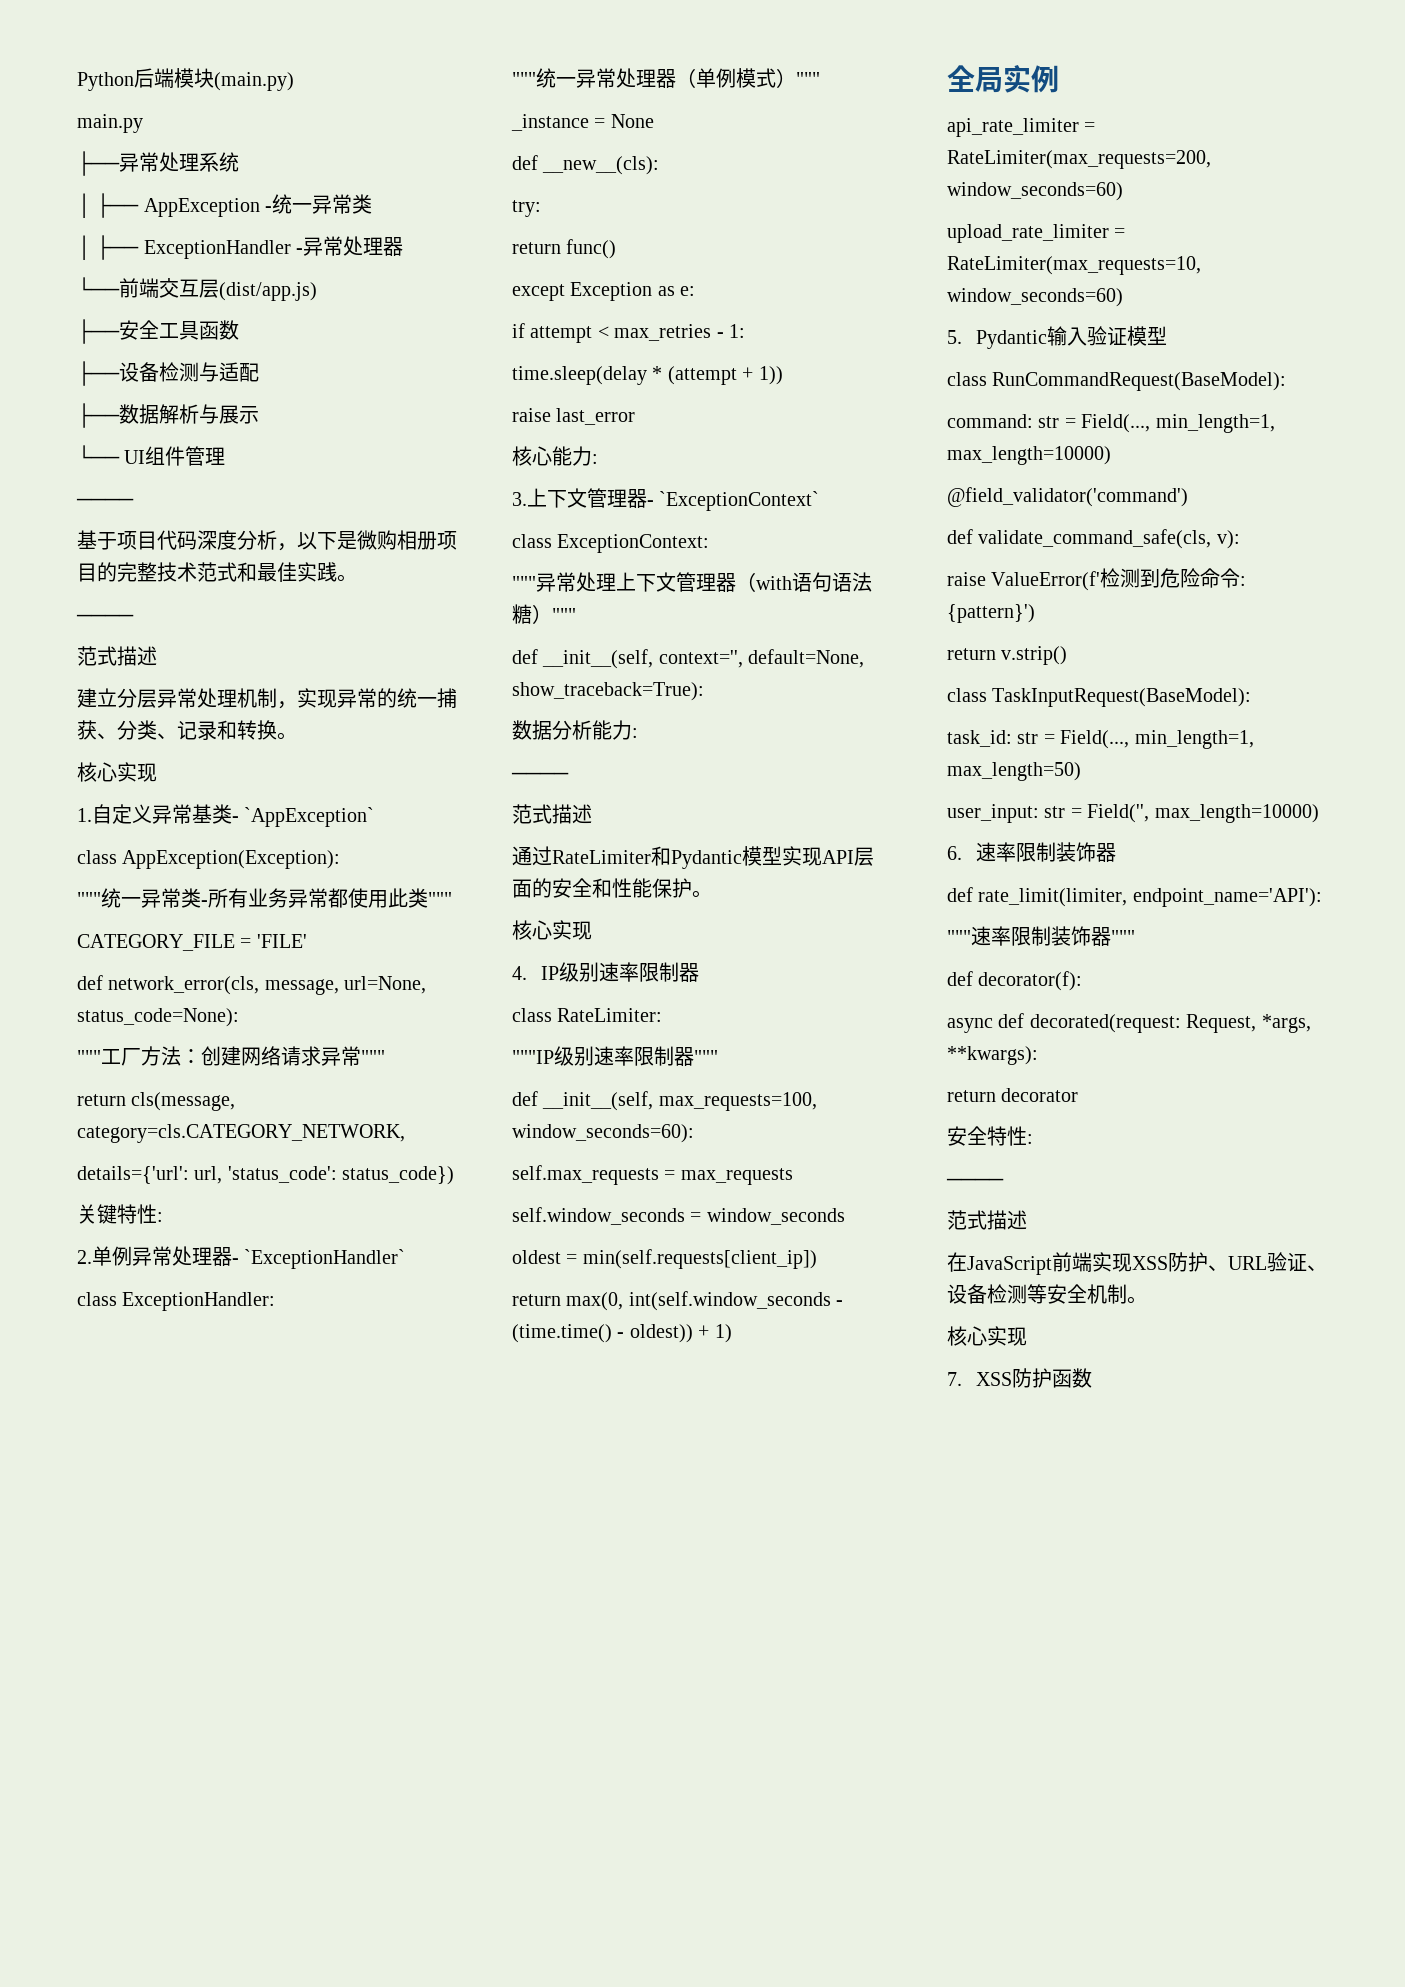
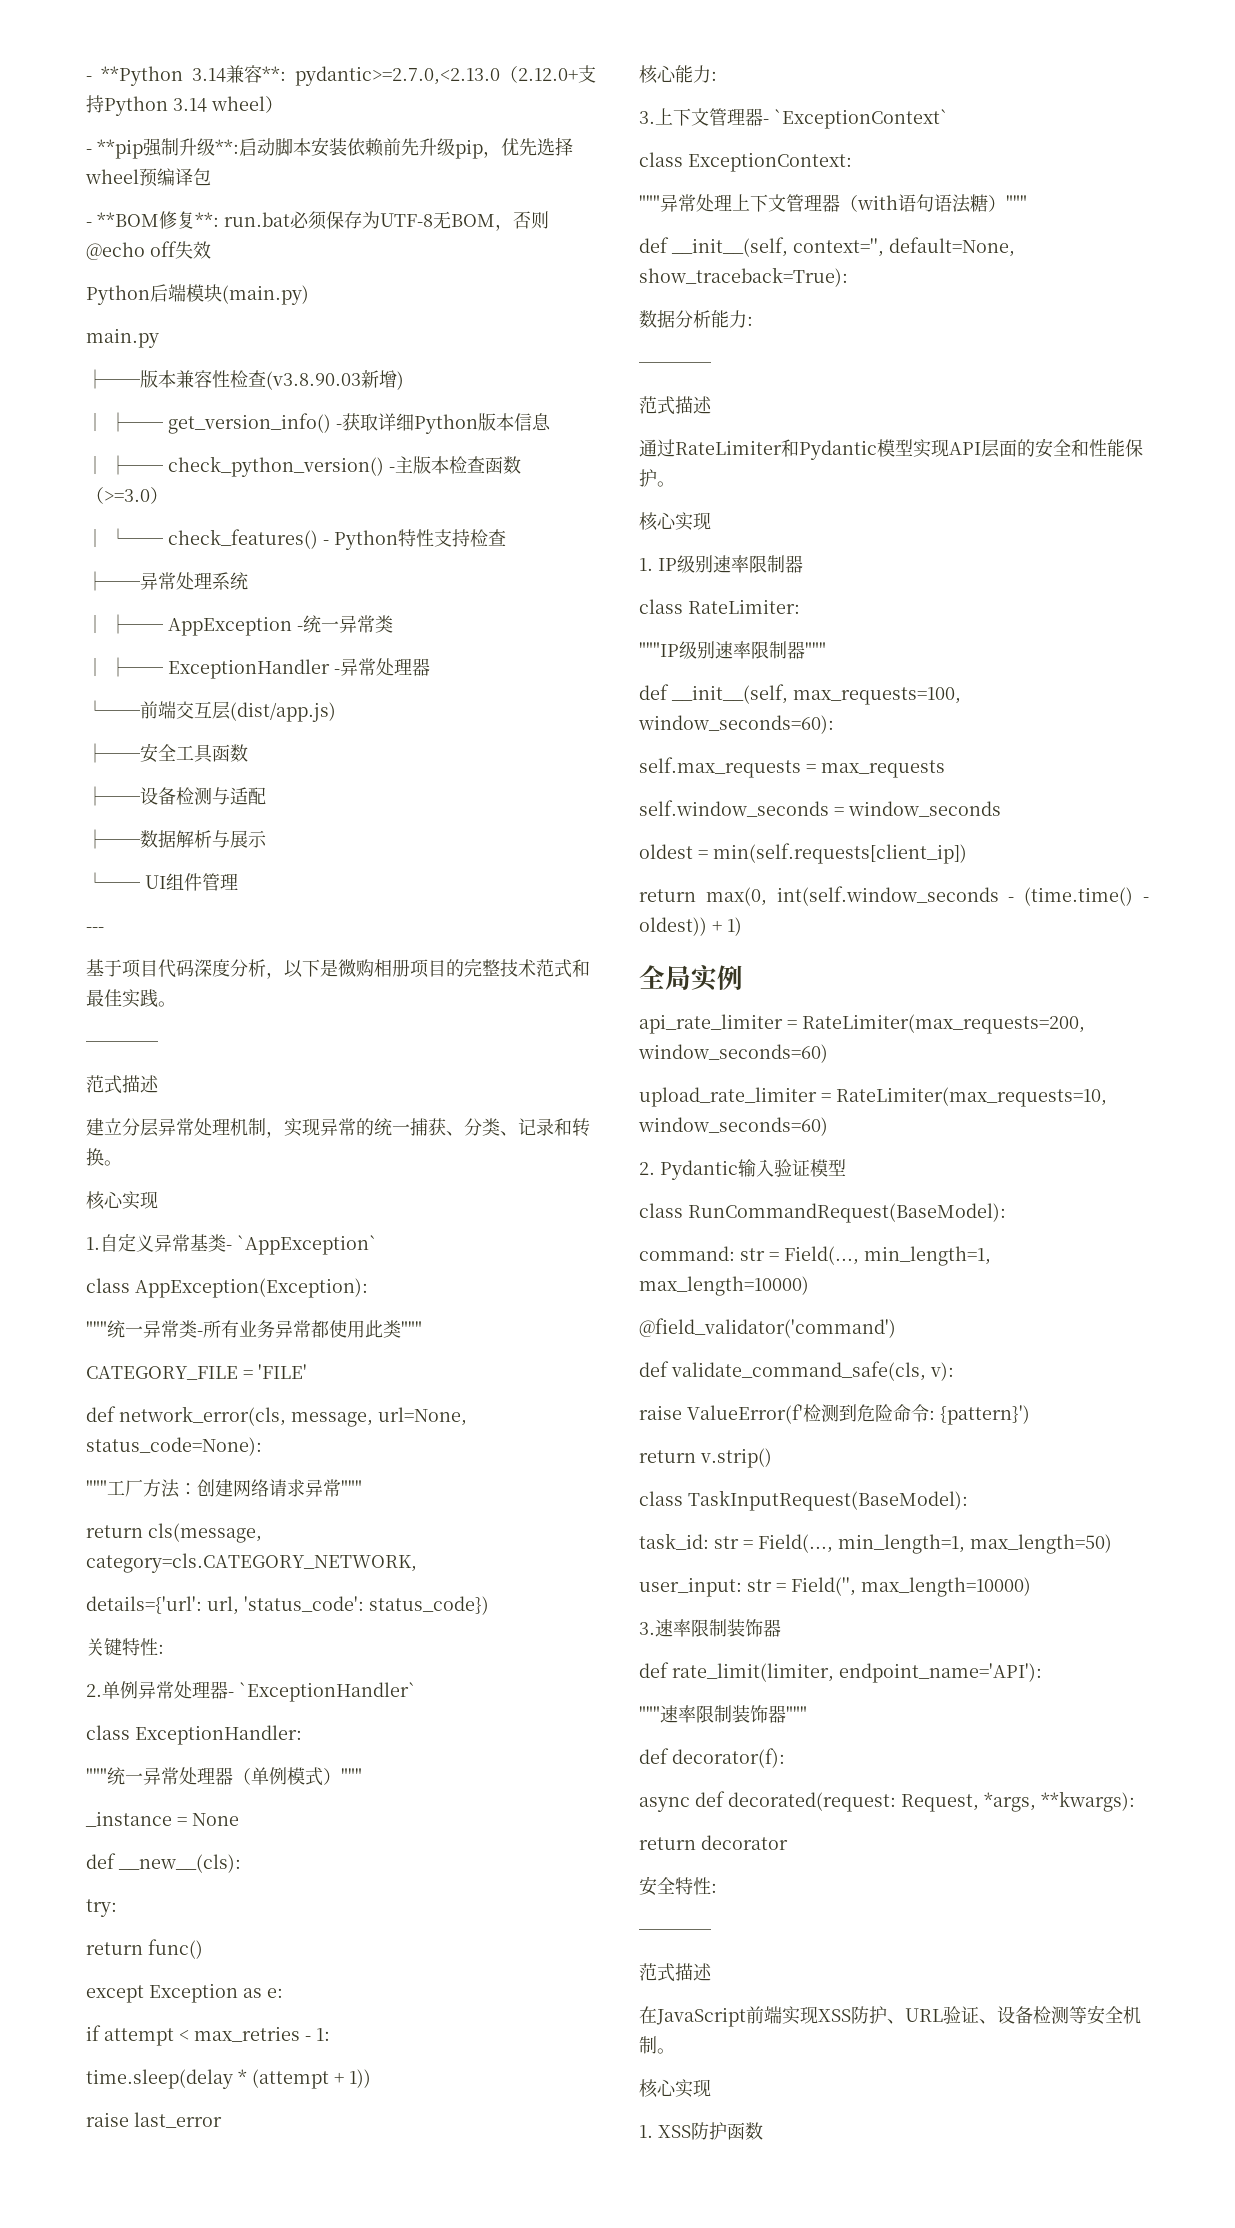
+ - **Python 3.14兼容**: pydantic>=2.7.0,<2.13.0（2.12.0+支持Python 3.14 wheel）
+ - **pip强制升级**:启动脚本安装依赖前先升级pip，优先选择wheel预编译包
+ - **BOM修复**: run.bat必须保存为UTF-8无BOM，否则@echo off失效
+ ├──版本兼容性检查(v3.8.90.03新增)
+ │ ├── get_version_info() -获取详细Python版本信息
+ │ ├── check_python_version() -主版本检查函数（>=3.0）
+ │ └── check_features() - Python特性支持检查
  └── UI组件管理
- ────
+ ---
- 4. IP级别速率限制器
+ 1. IP级别速率限制器
- 5. Pydantic输入验证模型
+ 2. Pydantic输入验证模型
- 6.速率限制装饰器
+ 3.速率限制装饰器
- 7. XSS防护函数
+ 1. XSS防护函数

